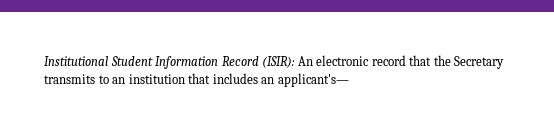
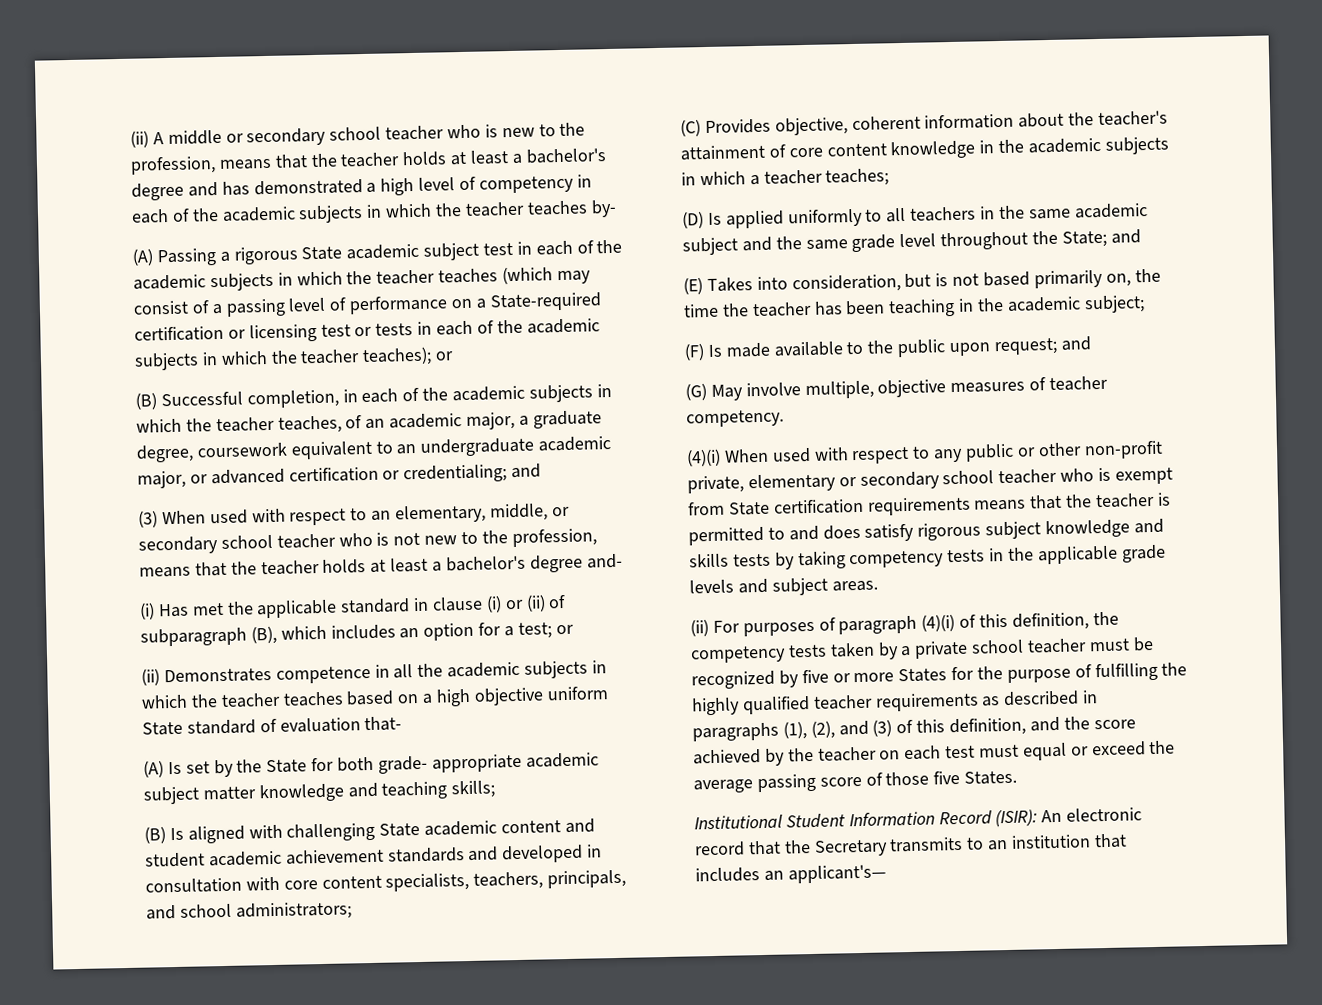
+ (ii) A middle or secondary school teacher who is new to the profession, means that the teacher holds at least a bachelor's degree and has demonstrated a high level of competency in each of the academic subjects in which the teacher teaches by-
+ (A) Passing a rigorous State academic subject test in each of the academic subjects in which the teacher teaches (which may consist of a passing level of performance on a State-required certification or licensing test or tests in each of the academic subjects in which the teacher teaches); or
+ (B) Successful completion, in each of the academic subjects in which the teacher teaches, of an academic major, a graduate degree, coursework equivalent to an undergraduate academic major, or advanced certification or credentialing; and
+ (3) When used with respect to an elementary, middle, or secondary school teacher who is not new to the profession, means that the teacher holds at least a bachelor's degree and-
+ (i) Has met the applicable standard in clause (i) or (ii) of subparagraph (B), which includes an option for a test; or
+ (ii) Demonstrates competence in all the academic subjects in which the teacher teaches based on a high objective uniform State standard of evaluation that-
+ (A) Is set by the State for both grade- appropriate academic subject matter knowledge and teaching skills;
+ (B) Is aligned with challenging State academic content and student academic achievement standards and developed in consultation with core content specialists, teachers, principals, and school administrators;
+ (C) Provides objective, coherent information about the teacher's attainment of core content knowledge in the academic subjects in which a teacher teaches;
+ (D) Is applied uniformly to all teachers in the same academic subject and the same grade level throughout the State; and
+ (E) Takes into consideration, but is not based primarily on, the time the teacher has been teaching in the academic subject;
+ (F) Is made available to the public upon request; and
+ (G) May involve multiple, objective measures of teacher competency.
+ (4)(i) When used with respect to any public or other non-profit private, elementary or secondary school teacher who is exempt from State certification requirements means that the teacher is permitted to and does satisfy rigorous subject knowledge and skills tests by taking competency tests in the applicable grade levels and subject areas.
+ (ii) For purposes of paragraph (4)(i) of this definition, the competency tests taken by a private school teacher must be recognized by five or more States for the purpose of fulfilling the highly qualified teacher requirements as described in paragraphs (1), (2), and (3) of this definition, and the score achieved by the teacher on each test must equal or exceed the average passing score of those five States.

